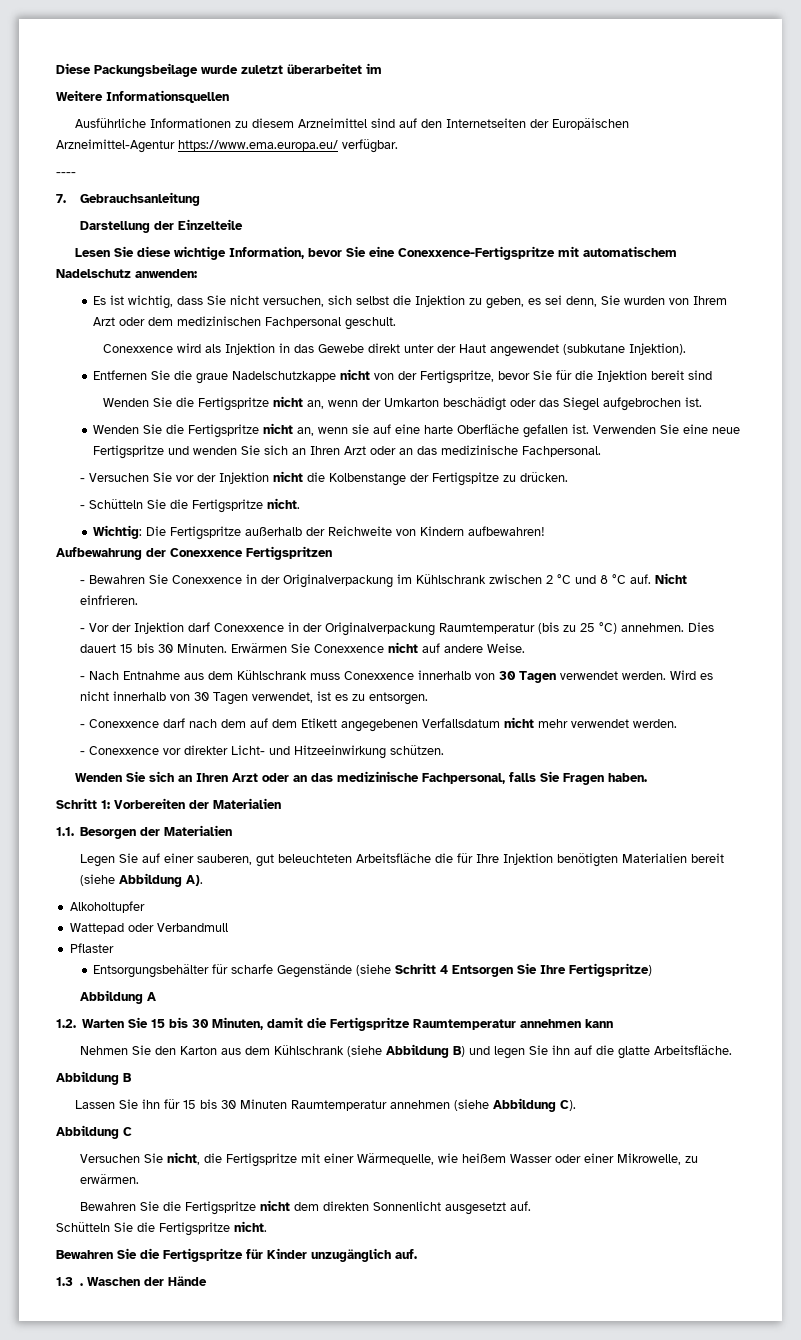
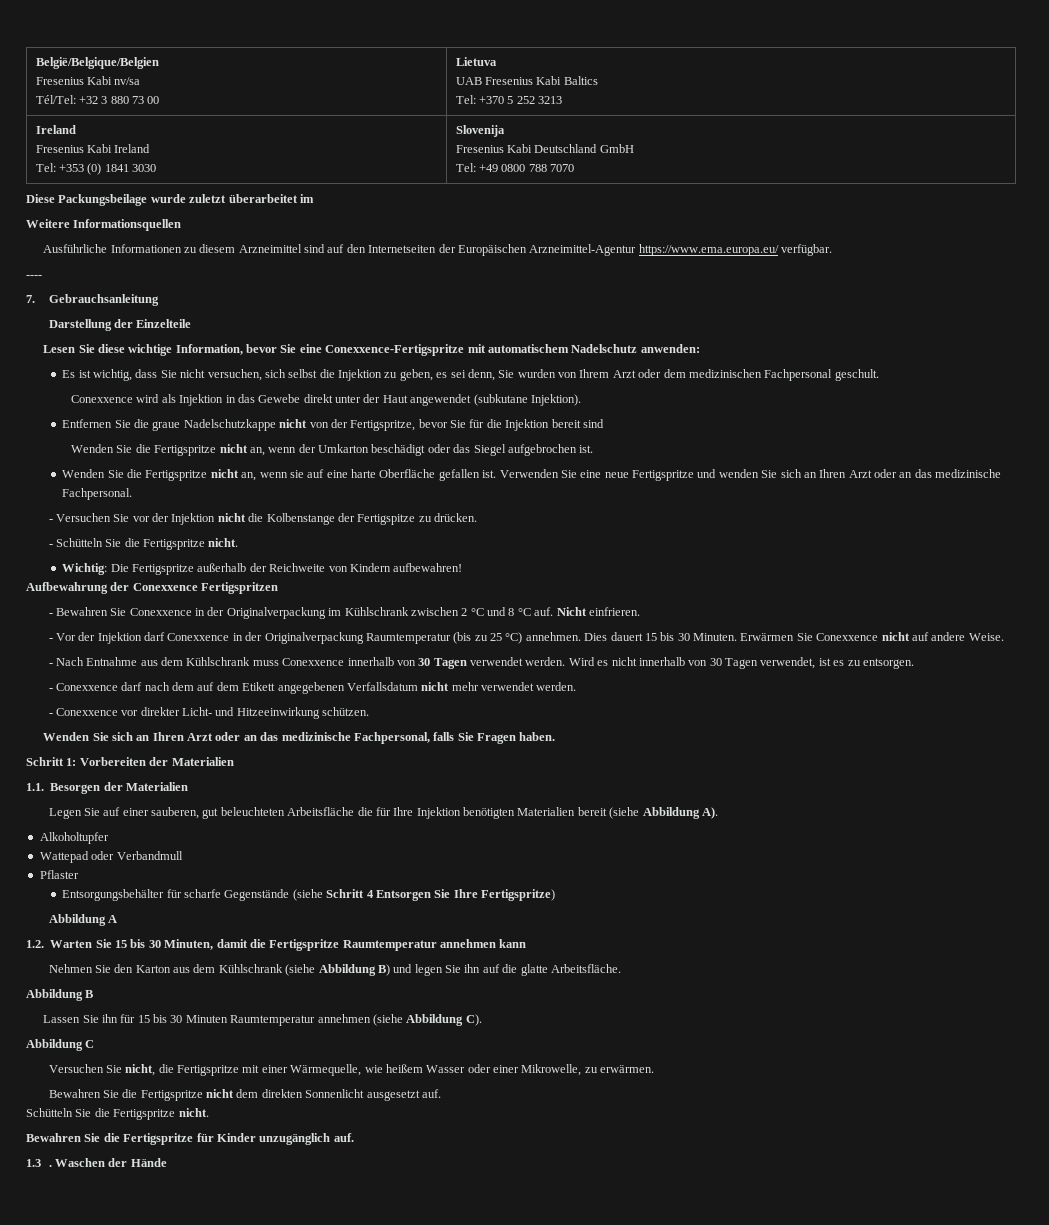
+ België/Belgique/Belgien
+ Fresenius Kabi nv/sa
+ Tél/Tel: +32 3 880 73 00 | Lietuva
+ UAB Fresenius Kabi Baltics
+ Tel: +370 5 252 3213
+ Ireland
+ Fresenius Kabi Ireland
+ Tel: +353 (0) 1841 3030 | Slovenija
+ Fresenius Kabi Deutschland GmbH
+ Tel: +49 0800 788 7070

